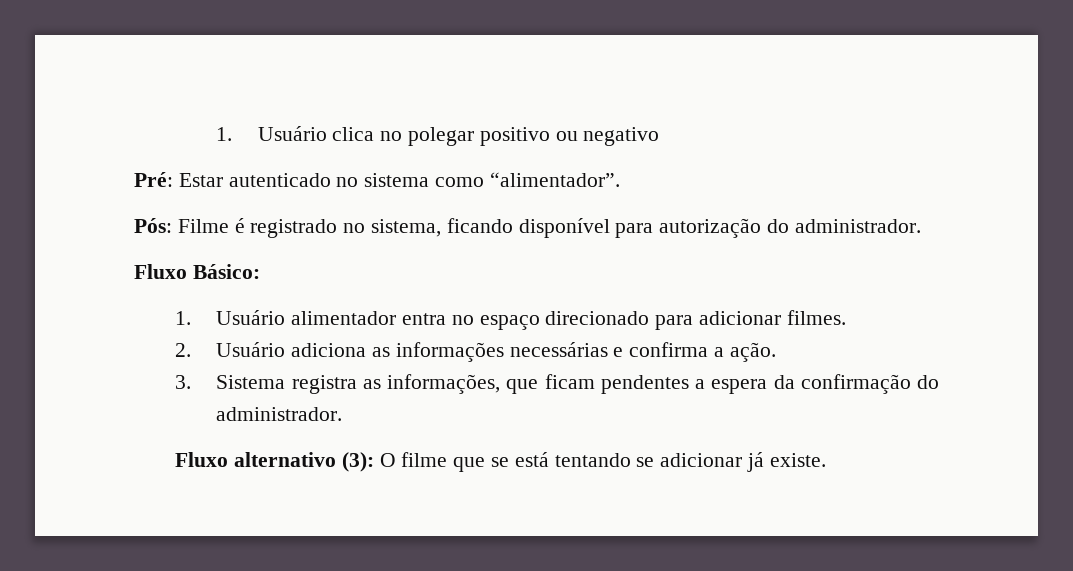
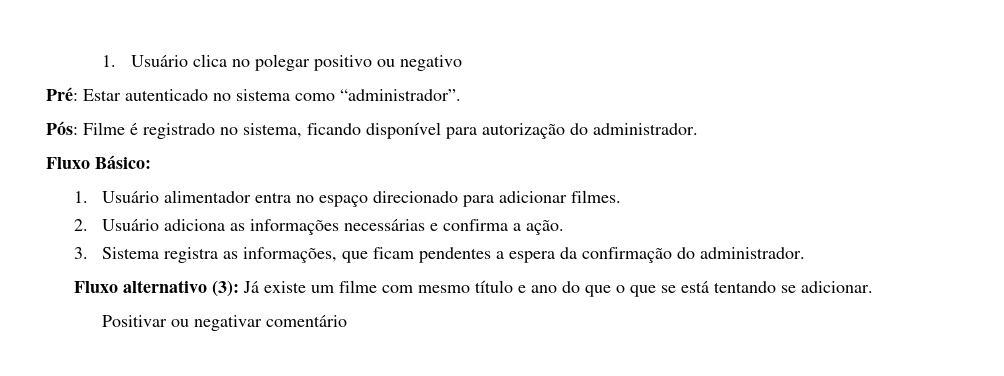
- Pré: Estar autenticado no sistema como “alimentador”.
+ Pré: Estar autenticado no sistema como “administrador”.
- Fluxo alternativo (3): O filme que se está tentando se adicionar já existe.
+ Fluxo alternativo (3): Já existe um filme com mesmo título e ano do que o que se está tentando se adicionar.
+ Positivar ou negativar comentário

